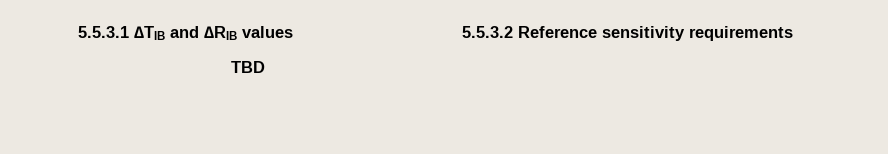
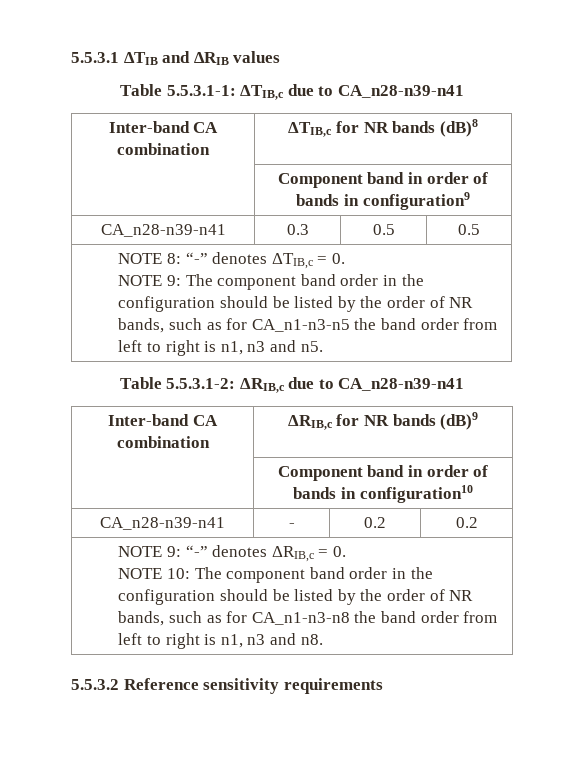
- TBD
+ Table 5.5.3.1-1: ΔTIB,c due to CA_n28-n39-n41
+ Inter-band CA combination | ΔTIB,c for NR bands (dB)8
+ | Component band in order of bands in configuration9
+ CA_n28-n39-n41 | 0.3 | 0.5 | 0.5
+ NOTE 8: “-” denotes ΔTIB,c = 0.
+ NOTE 9: The component band order in the configuration should be listed by the order of NR bands, such as for CA_n1-n3-n5 the band order from left to right is n1, n3 and n5.
+ Table 5.5.3.1-2: ΔRIB,c due to CA_n28-n39-n41
+ Inter-band CA combination | ΔRIB,c for NR bands (dB)9
+ | Component band in order of bands in configuration10
+ CA_n28-n39-n41 | - | 0.2 | 0.2
+ NOTE 9: “-” denotes ΔRIB,c = 0.
+ NOTE 10: The component band order in the configuration should be listed by the order of NR bands, such as for CA_n1-n3-n8 the band order from left to right is n1, n3 and n8.

